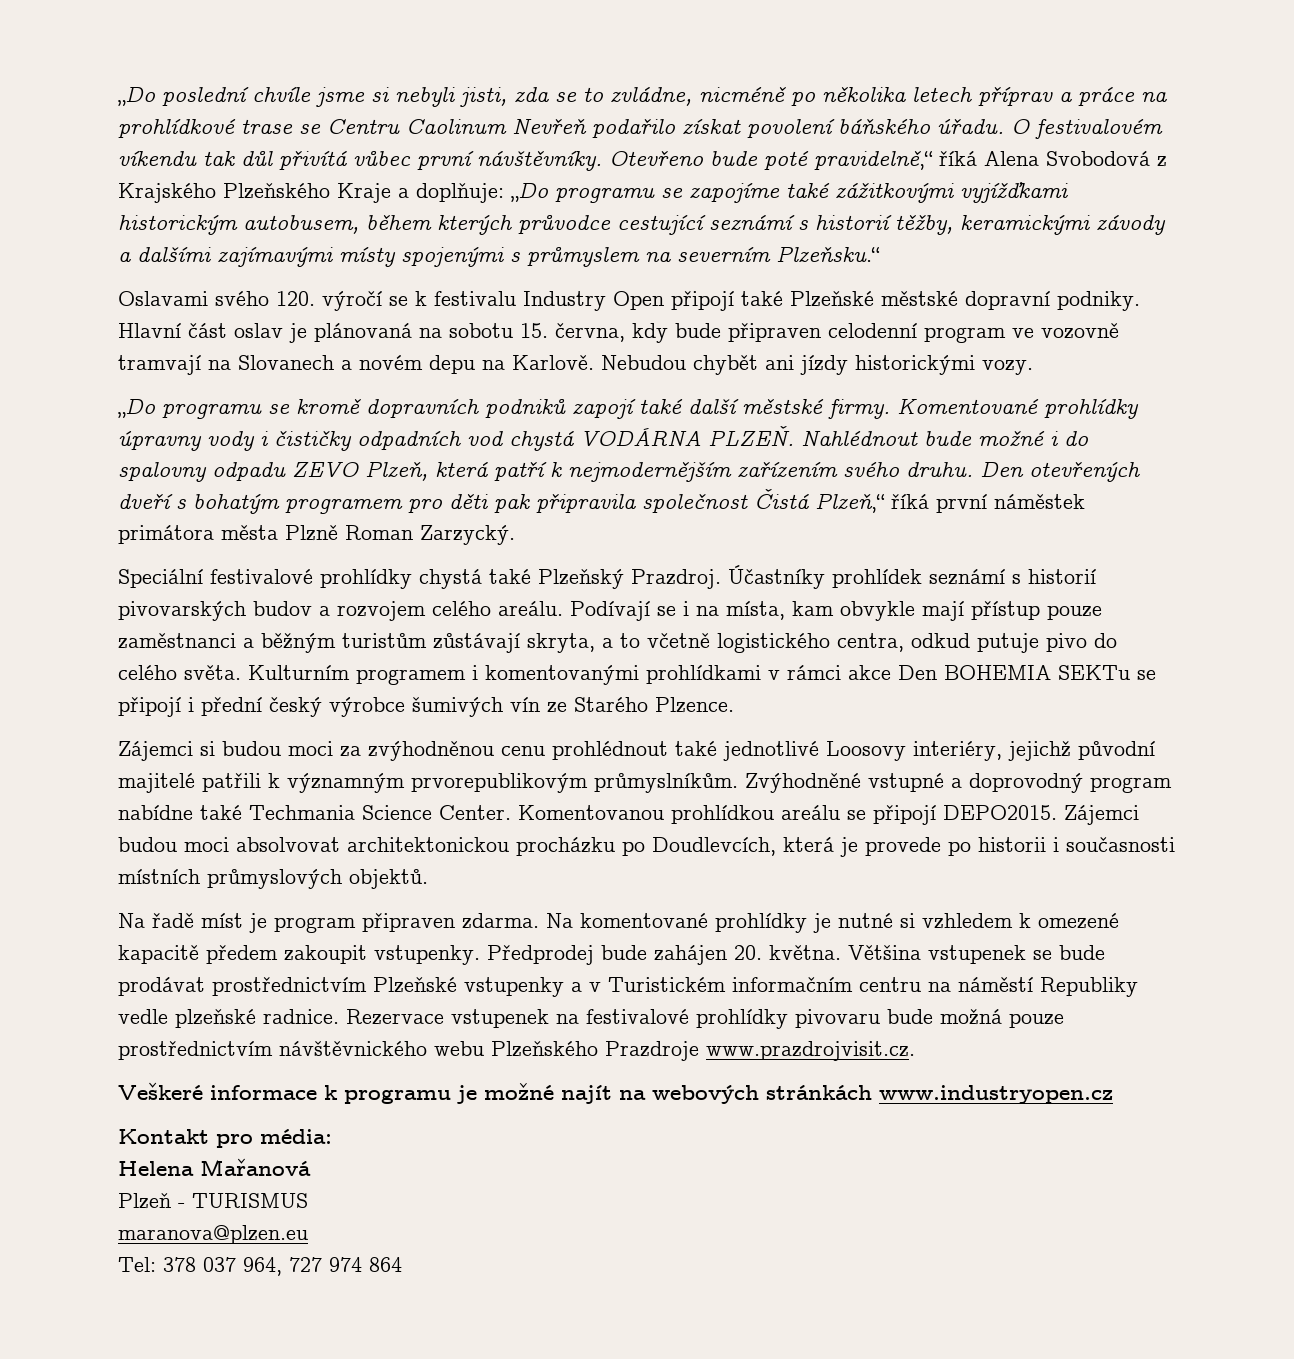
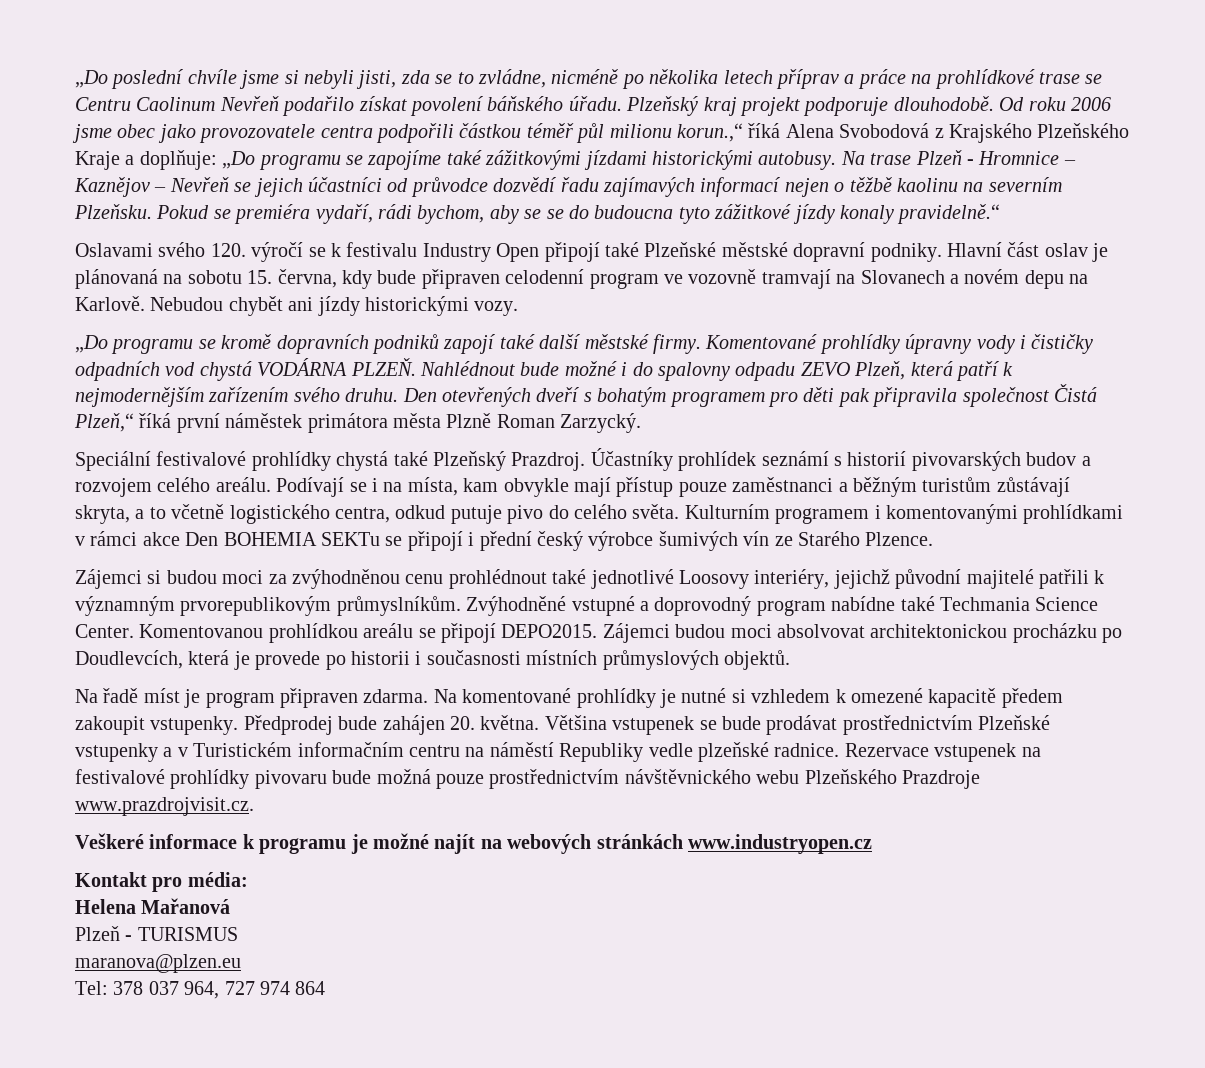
- O festivalovém víkendu tak důl přivítá vůbec první návštěvníky. Otevřeno bude poté pravidelně,“ říká Alena Svobodová z Krajského Plzeňského Kraje a doplňuje: „Do programu se zapojíme také zážitkovými vyjížďkami historickým autobusem, během kterých průvodce cestující seznámí s historií těžby, keramickými závody a dalšími zajímavými místy spojenými s průmyslem na severním Plzeňsku.“
+ Plzeňský kraj projekt podporuje dlouhodobě. Od roku 2006 jsme obec jako provozovatele centra podpořili částkou téměř půl milionu korun.,“ říká Alena Svobodová z Krajského Plzeňského Kraje a doplňuje: „Do programu se zapojíme také zážitkovými jízdami historickými autobusy. Na trase Plzeň - Hromnice – Kaznějov – Nevřeň se jejich účastníci od průvodce dozvědí řadu zajímavých informací nejen o těžbě kaolinu na severním Plzeňsku. Pokud se premiéra vydaří, rádi bychom, aby se se do budoucna tyto zážitkové jízdy konaly pravidelně.“

